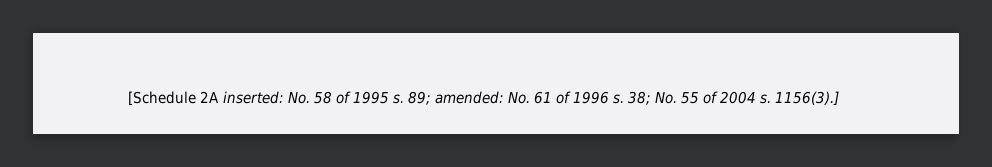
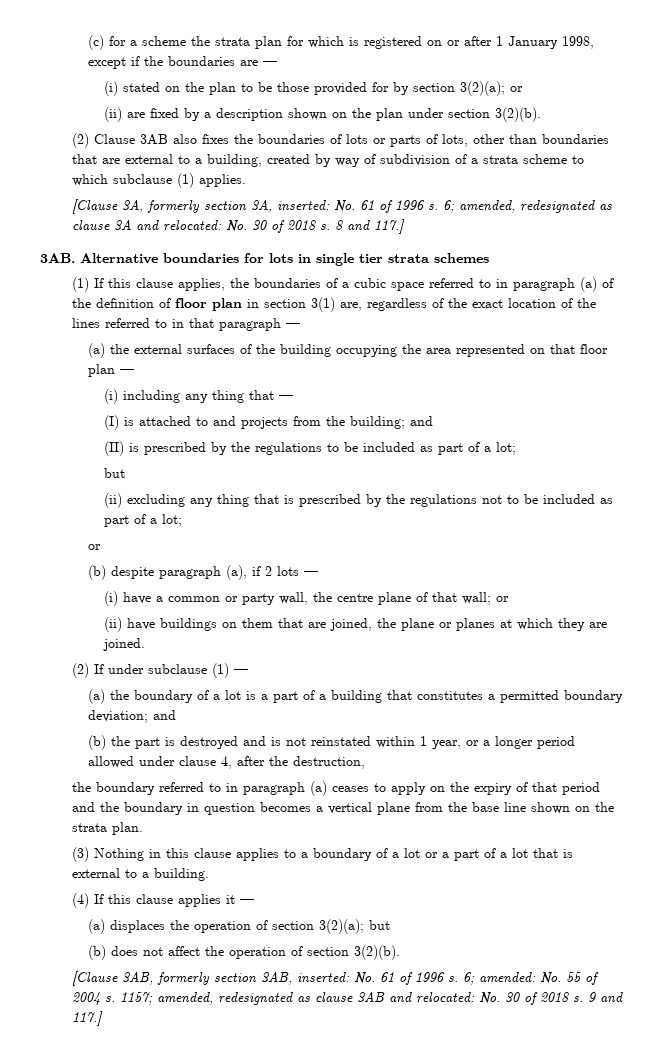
- [Schedule 2A inserted: No. 58 of 1995 s. 89; amended: No. 61 of 1996 s. 38; No. 55 of 2004 s.
+ (c) for a scheme the strata plan for which is registered on or after 1 January 1998, except if the boundaries are —
+ (i) stated on the plan to be those provided for by section 3(2)(a); or
+ (ii) are fixed by a description shown on the plan under section 3(2)(b).
+ (2) Clause 3AB also fixes the boundaries of lots or parts of lots, other than boundaries that are external to a building, created by way of subdivision of a strata scheme to which subclause (1) applies.
+ [Clause 3A, formerly section 3A, inserted: No. 61 of 1996 s. 6; amended, redesignated as clause 3A and relocated: No. 30 of 2018 s. 8 and 117.]
+ 3AB. Alternative boundaries for lots in single tier strata schemes
+ (1) If this clause applies, the boundaries of a cubic space referred to in paragraph (a) of the definition of floor plan in section 3(1) are, regardless of the exact location of the lines referred to in that paragraph —
+ (a) the external surfaces of the building occupying the area represented on that floor plan —
+ (i) including any thing that —
+ (I) is attached to and projects from the building; and
+ (II) is prescribed by the regulations to be included as part of a lot;
+ but
+ (ii) excluding any thing that is prescribed by the regulations not to be included as part of a lot;
+ or
+ (b) despite paragraph (a), if 2 lots —
+ (i) have a common or party wall, the centre plane of that wall; or
+ (ii) have buildings on them that are joined, the plane or planes at which they are joined.
+ (2) If under subclause (1) —
+ (a) the boundary of a lot is a part of a building that constitutes a permitted boundary deviation; and
+ (b) the part is destroyed and is not reinstated within 1 year, or a longer period allowed under clause 4, after the destruction,
+ the boundary referred to in paragraph (a) ceases to apply on the expiry of that period and the boundary in question becomes a vertical plane from the base line shown on the strata plan.
+ (3) Nothing in this clause applies to a boundary of a lot or a part of a lot that is external to a building.
+ (4) If this clause applies it —
+ (a) displaces the operation of section 3(2)(a); but
+ (b) does not affect the operation of section 3(2)(b).
+ [Clause 3AB, formerly section 3AB, inserted: No. 61 of 1996 s. 6; amended: No. 55 of 2004 s.
- 1156(3).]
+ 1157; amended, redesignated as clause 3AB and relocated: No. 30 of 2018 s. 9 and 117.]

